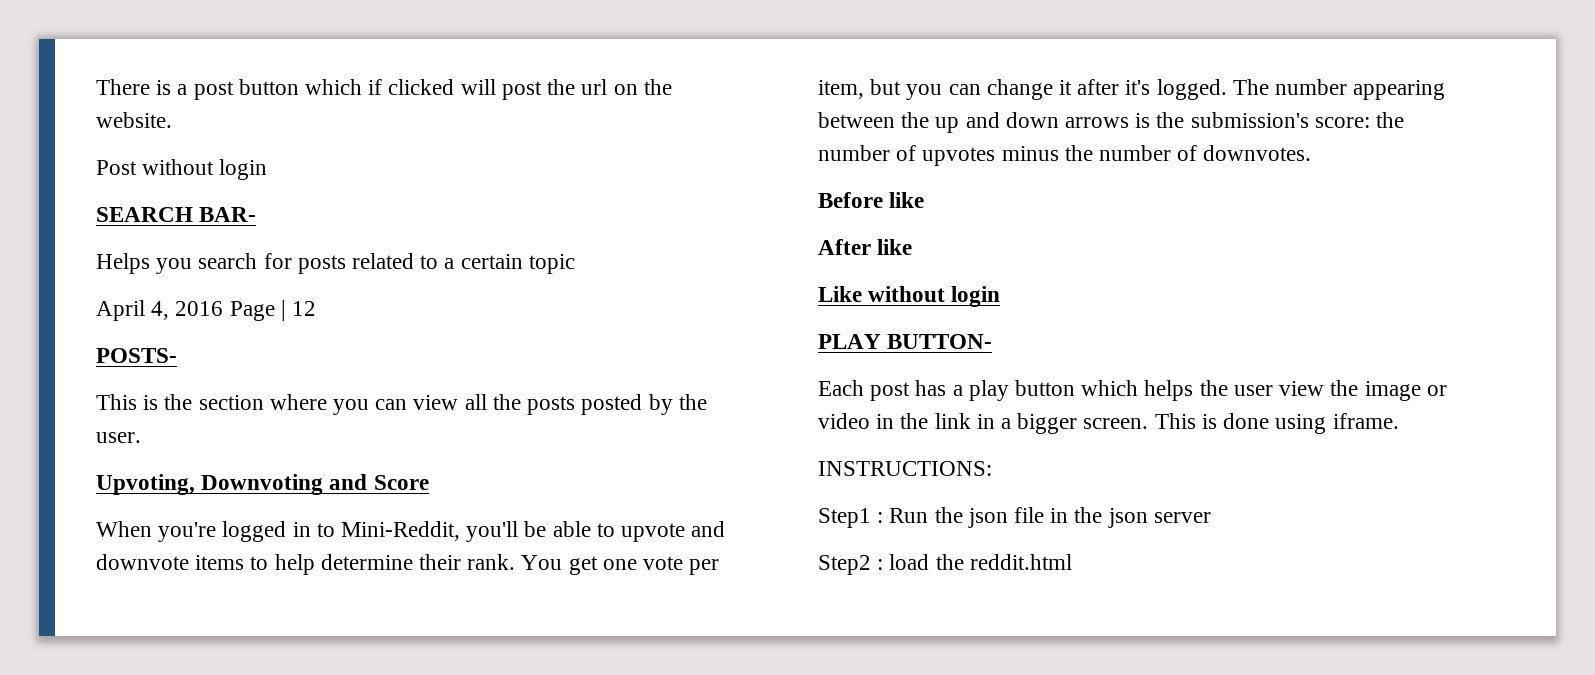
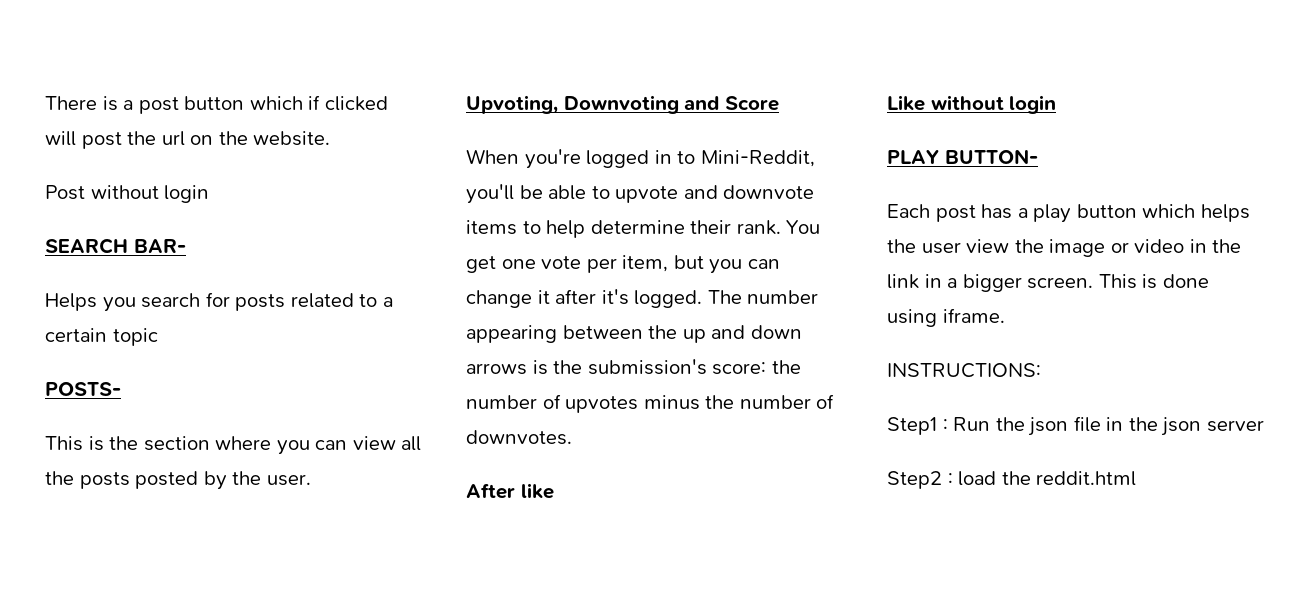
- April 4, 2016 Page | 12
- Before like

